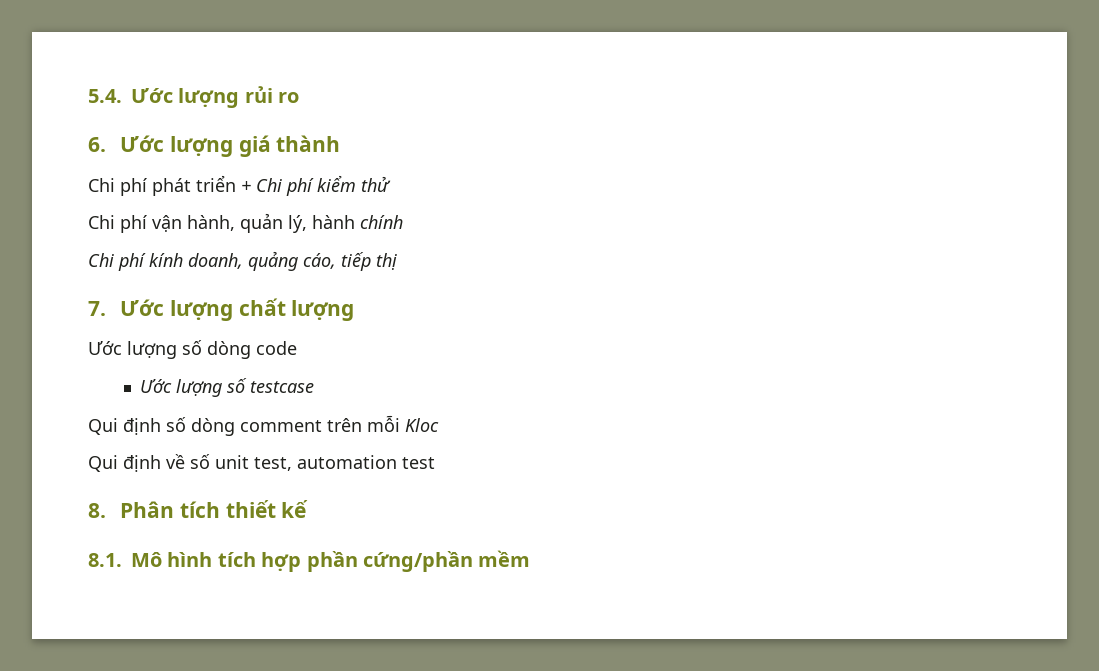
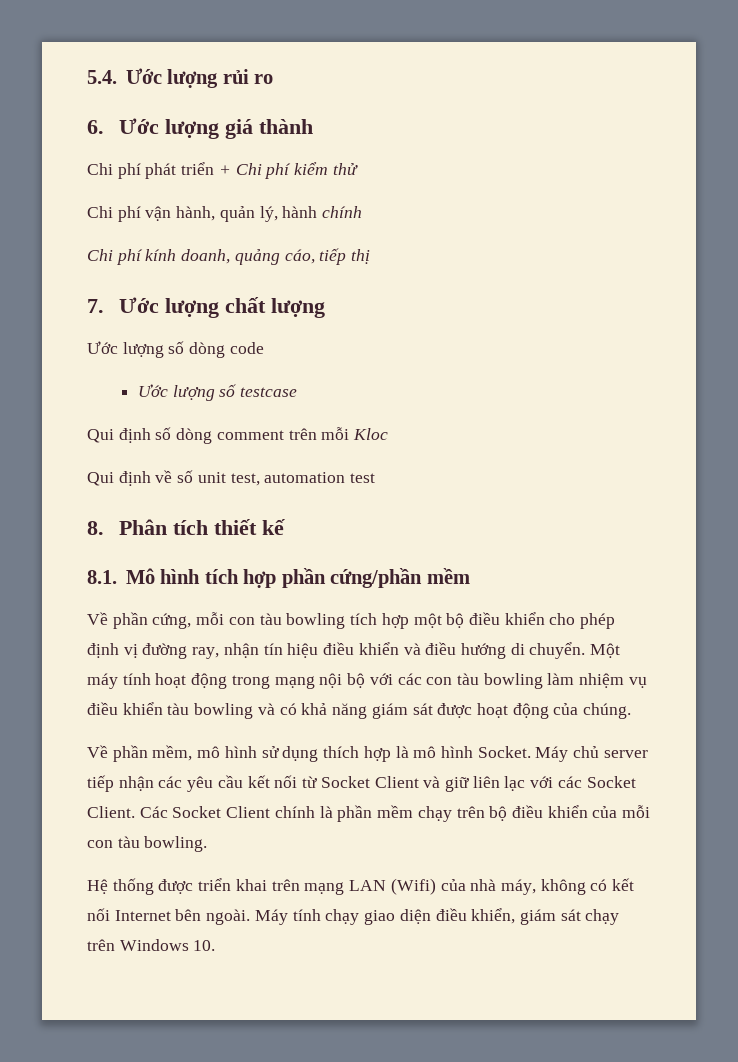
+ Về phần cứng, mỗi con tàu bowling tích hợp một bộ điều khiển cho phép định vị đường ray, nhận tín hiệu điều khiển và điều hướng di chuyển. Một máy tính hoạt động trong mạng nội bộ với các con tàu bowling làm nhiệm vụ điều khiển tàu bowling và có khả năng giám sát được hoạt động của chúng.
+ Về phần mềm, mô hình sử dụng thích hợp là mô hình Socket. Máy chủ server tiếp nhận các yêu cầu kết nối từ Socket Client và giữ liên lạc với các Socket Client. Các Socket Client chính là phần mềm chạy trên bộ điều khiển của mỗi con tàu bowling.
+ Hệ thống được triển khai trên mạng LAN (Wifi) của nhà máy, không có kết nối Internet bên ngoài. Máy tính chạy giao diện điều khiển, giám sát chạy trên Windows 10.

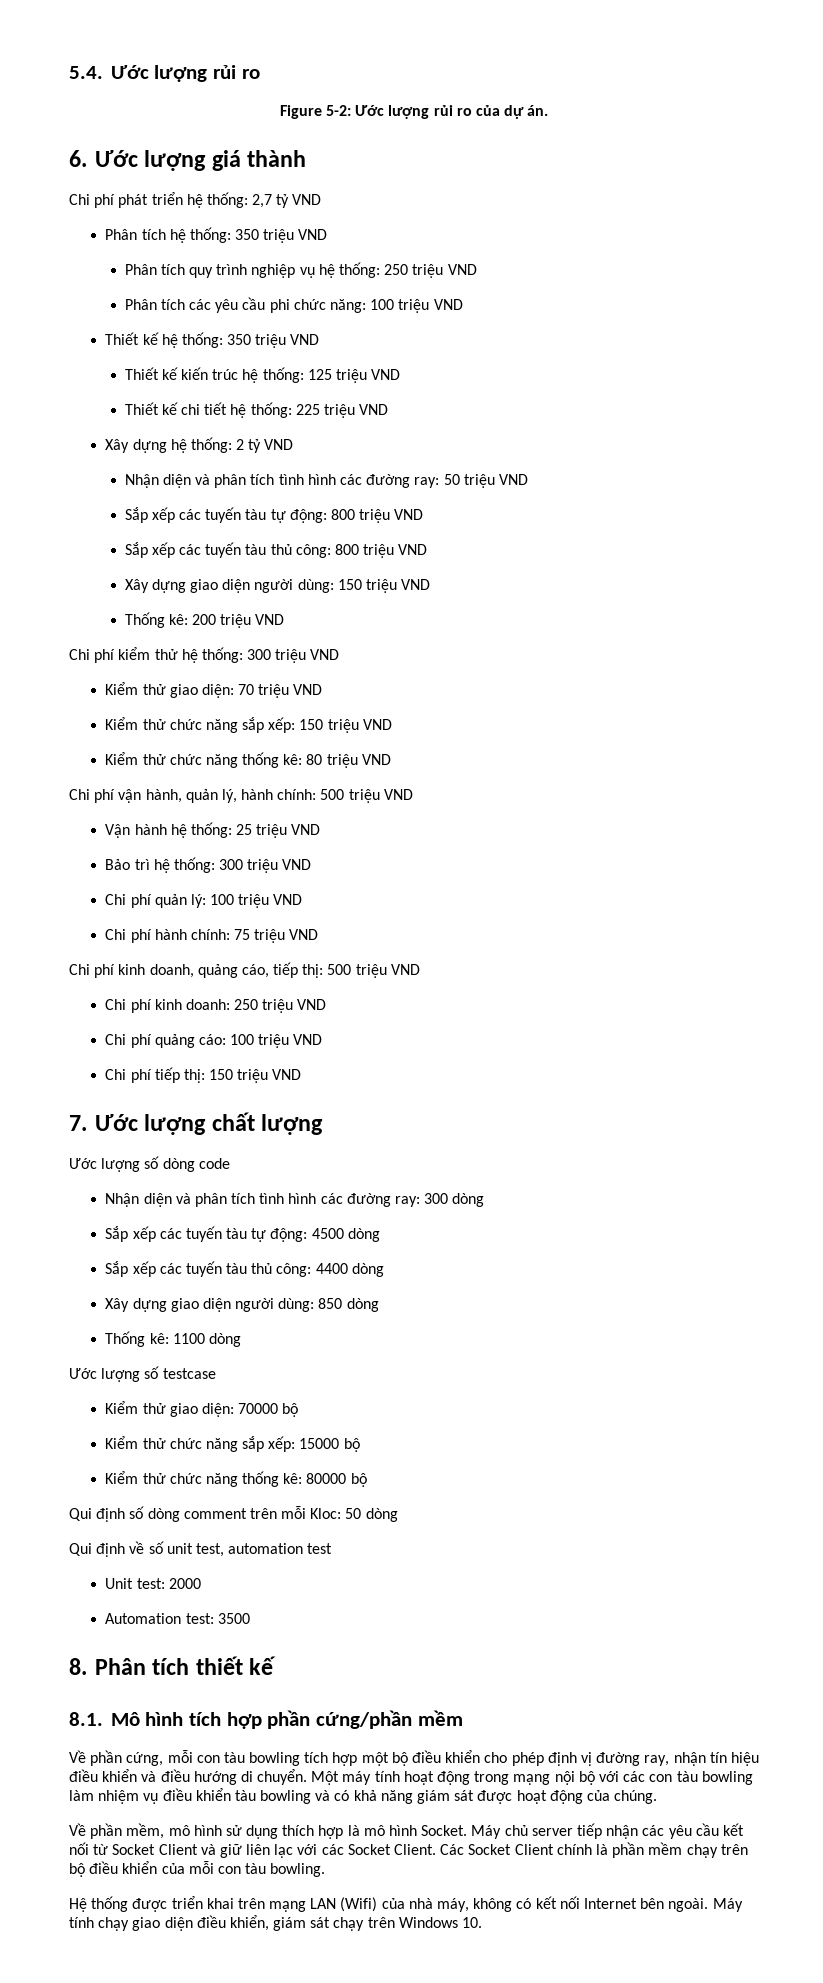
+ Figure 5-2: Ước lượng rủi ro của dự án.
- Chi phí phát triển + Chi phí kiểm thử
+ Chi phí phát triển hệ thống: 2,7 tỷ VND
+ Phân tích hệ thống: 350 triệu VND
+ Phân tích quy trình nghiệp vụ hệ thống: 250 triệu VND
+ Phân tích các yêu cầu phi chức năng: 100 triệu VND
+ Thiết kế hệ thống: 350 triệu VND
+ Thiết kế kiến trúc hệ thống: 125 triệu VND
+ Thiết kế chi tiết hệ thống: 225 triệu VND
+ Xây dựng hệ thống: 2 tỷ VND
+ Nhận diện và phân tích tình hình các đường ray: 50 triệu VND
+ Sắp xếp các tuyến tàu tự động: 800 triệu VND
+ Sắp xếp các tuyến tàu thủ công: 800 triệu VND
+ Xây dựng giao diện người dùng: 150 triệu VND
+ Thống kê: 200 triệu VND
+ Chi phí kiểm thử hệ thống: 300 triệu VND
+ Kiểm thử giao diện: 70 triệu VND
+ Kiểm thử chức năng sắp xếp: 150 triệu VND
+ Kiểm thử chức năng thống kê: 80 triệu VND
- Chi phí vận hành, quản lý, hành chính
- Chi phí kính doanh, quảng cáo, tiếp thị
+ Chi phí vận hành, quản lý, hành chính: 500 triệu VND
+ Vận hành hệ thống: 25 triệu VND
+ Bảo trì hệ thống: 300 triệu VND
+ Chi phí quản lý: 100 triệu VND
+ Chi phí hành chính: 75 triệu VND
+ Chi phí kinh doanh, quảng cáo, tiếp thị: 500 triệu VND
+ Chi phí kinh doanh: 250 triệu VND
+ Chi phí quảng cáo: 100 triệu VND
+ Chi phí tiếp thị: 150 triệu VND
+ Nhận diện và phân tích tình hình các đường ray: 300 dòng
+ Sắp xếp các tuyến tàu tự động: 4500 dòng
+ Sắp xếp các tuyến tàu thủ công: 4400 dòng
+ Xây dựng giao diện người dùng: 850 dòng
+ Thống kê: 1100 dòng
  Ước lượng số testcase
+ Kiểm thử giao diện: 70000 bộ
+ Kiểm thử chức năng sắp xếp: 15000 bộ
+ Kiểm thử chức năng thống kê: 80000 bộ
- Qui định số dòng comment trên mỗi Kloc
+ Qui định số dòng comment trên mỗi Kloc: 50 dòng
+ Unit test: 2000
+ Automation test: 3500

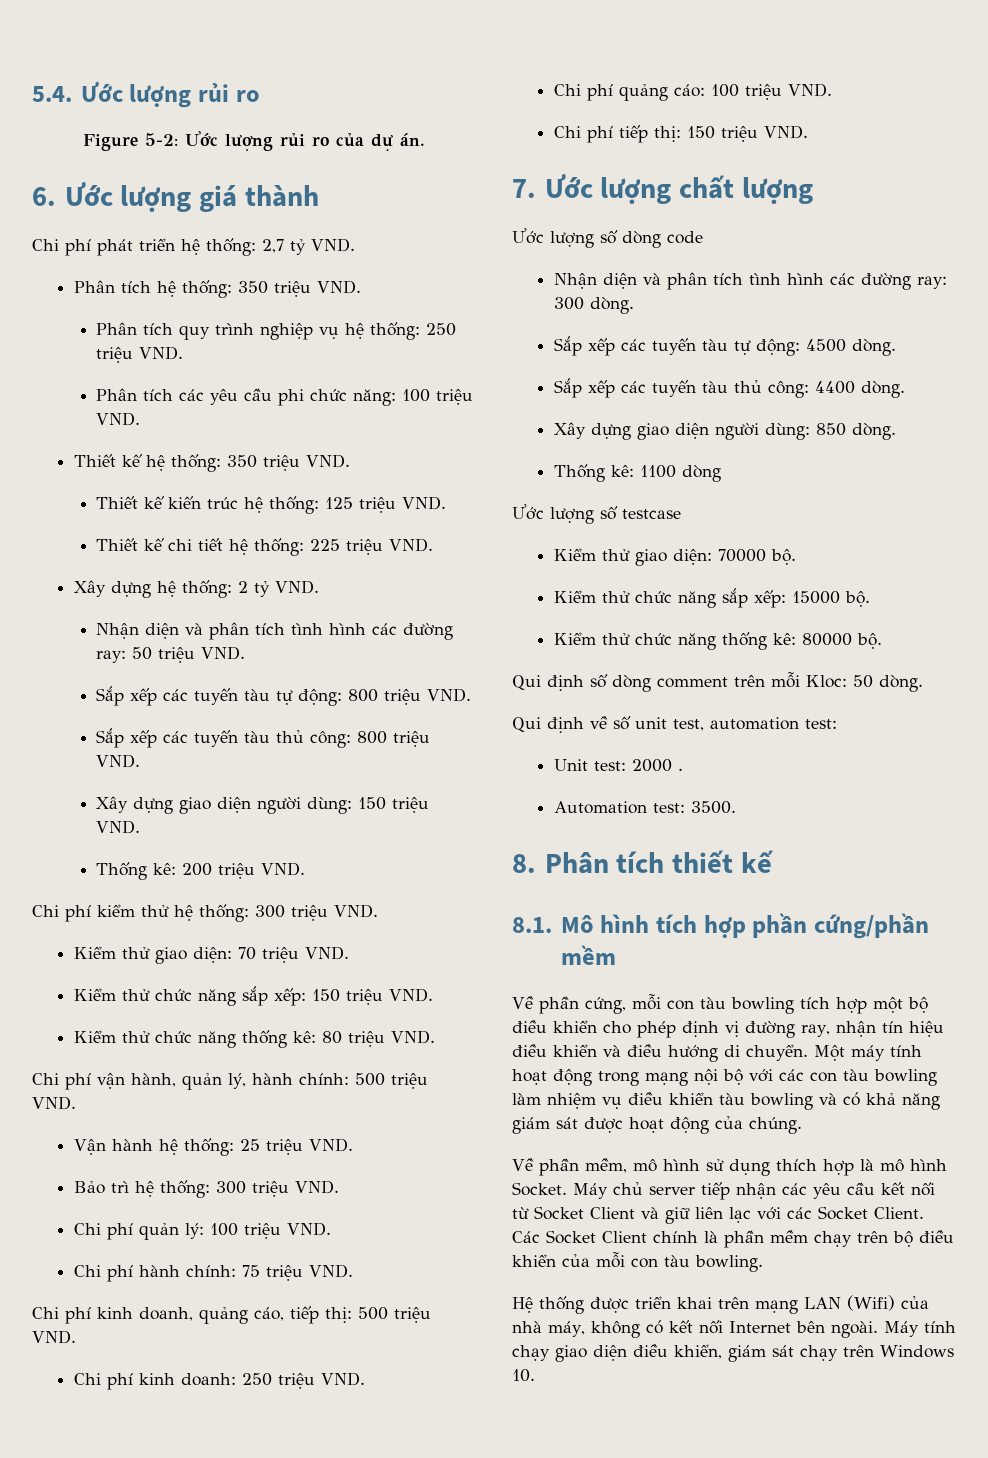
- Chi phí phát triển hệ thống: 2,7 tỷ VND
+ Chi phí phát triển hệ thống: 2,7 tỷ VND.
- Phân tích hệ thống: 350 triệu VND
+ Phân tích hệ thống: 350 triệu VND.
- Phân tích quy trình nghiệp vụ hệ thống: 250 triệu VND
+ Phân tích quy trình nghiệp vụ hệ thống: 250 triệu VND.
- Phân tích các yêu cầu phi chức năng: 100 triệu VND
+ Phân tích các yêu cầu phi chức năng: 100 triệu VND.
- Thiết kế hệ thống: 350 triệu VND
+ Thiết kế hệ thống: 350 triệu VND.
- Thiết kế kiến trúc hệ thống: 125 triệu VND
+ Thiết kế kiến trúc hệ thống: 125 triệu VND.
- Thiết kế chi tiết hệ thống: 225 triệu VND
+ Thiết kế chi tiết hệ thống: 225 triệu VND.
- Xây dựng hệ thống: 2 tỷ VND
+ Xây dựng hệ thống: 2 tỷ VND.
- Nhận diện và phân tích tình hình các đường ray: 50 triệu VND
+ Nhận diện và phân tích tình hình các đường ray: 50 triệu VND.
- Sắp xếp các tuyến tàu tự động: 800 triệu VND
+ Sắp xếp các tuyến tàu tự động: 800 triệu VND.
- Sắp xếp các tuyến tàu thủ công: 800 triệu VND
+ Sắp xếp các tuyến tàu thủ công: 800 triệu VND.
- Xây dựng giao diện người dùng: 150 triệu VND
+ Xây dựng giao diện người dùng: 150 triệu VND.
- Thống kê: 200 triệu VND
+ Thống kê: 200 triệu VND.
- Chi phí kiểm thử hệ thống: 300 triệu VND
+ Chi phí kiểm thử hệ thống: 300 triệu VND.
- Kiểm thử giao diện: 70 triệu VND
+ Kiểm thử giao diện: 70 triệu VND.
- Kiểm thử chức năng sắp xếp: 150 triệu VND
+ Kiểm thử chức năng sắp xếp: 150 triệu VND.
- Kiểm thử chức năng thống kê: 80 triệu VND
+ Kiểm thử chức năng thống kê: 80 triệu VND.
- Chi phí vận hành, quản lý, hành chính: 500 triệu VND
+ Chi phí vận hành, quản lý, hành chính: 500 triệu VND.
- Vận hành hệ thống: 25 triệu VND
+ Vận hành hệ thống: 25 triệu VND.
- Bảo trì hệ thống: 300 triệu VND
+ Bảo trì hệ thống: 300 triệu VND.
- Chi phí quản lý: 100 triệu VND
+ Chi phí quản lý: 100 triệu VND.
- Chi phí hành chính: 75 triệu VND
+ Chi phí hành chính: 75 triệu VND.
- Chi phí kinh doanh, quảng cáo, tiếp thị: 500 triệu VND
+ Chi phí kinh doanh, quảng cáo, tiếp thị: 500 triệu VND.
- Chi phí kinh doanh: 250 triệu VND
+ Chi phí kinh doanh: 250 triệu VND.
- Chi phí quảng cáo: 100 triệu VND
+ Chi phí quảng cáo: 100 triệu VND.
- Chi phí tiếp thị: 150 triệu VND
+ Chi phí tiếp thị: 150 triệu VND.
- Nhận diện và phân tích tình hình các đường ray: 300 dòng
+ Nhận diện và phân tích tình hình các đường ray: 300 dòng.
- Sắp xếp các tuyến tàu tự động: 4500 dòng
+ Sắp xếp các tuyến tàu tự động: 4500 dòng.
- Sắp xếp các tuyến tàu thủ công: 4400 dòng
+ Sắp xếp các tuyến tàu thủ công: 4400 dòng.
- Xây dựng giao diện người dùng: 850 dòng
+ Xây dựng giao diện người dùng: 850 dòng.
- Kiểm thử giao diện: 70000 bộ
+ Kiểm thử giao diện: 70000 bộ.
- Kiểm thử chức năng sắp xếp: 15000 bộ
+ Kiểm thử chức năng sắp xếp: 15000 bộ.
- Kiểm thử chức năng thống kê: 80000 bộ
+ Kiểm thử chức năng thống kê: 80000 bộ.
- Qui định số dòng comment trên mỗi Kloc: 50 dòng
+ Qui định số dòng comment trên mỗi Kloc: 50 dòng.
- Qui định về số unit test, automation test
+ Qui định về số unit test, automation test:
- Unit test: 2000
+ Unit test: 2000 .
- Automation test: 3500
+ Automation test: 3500.

